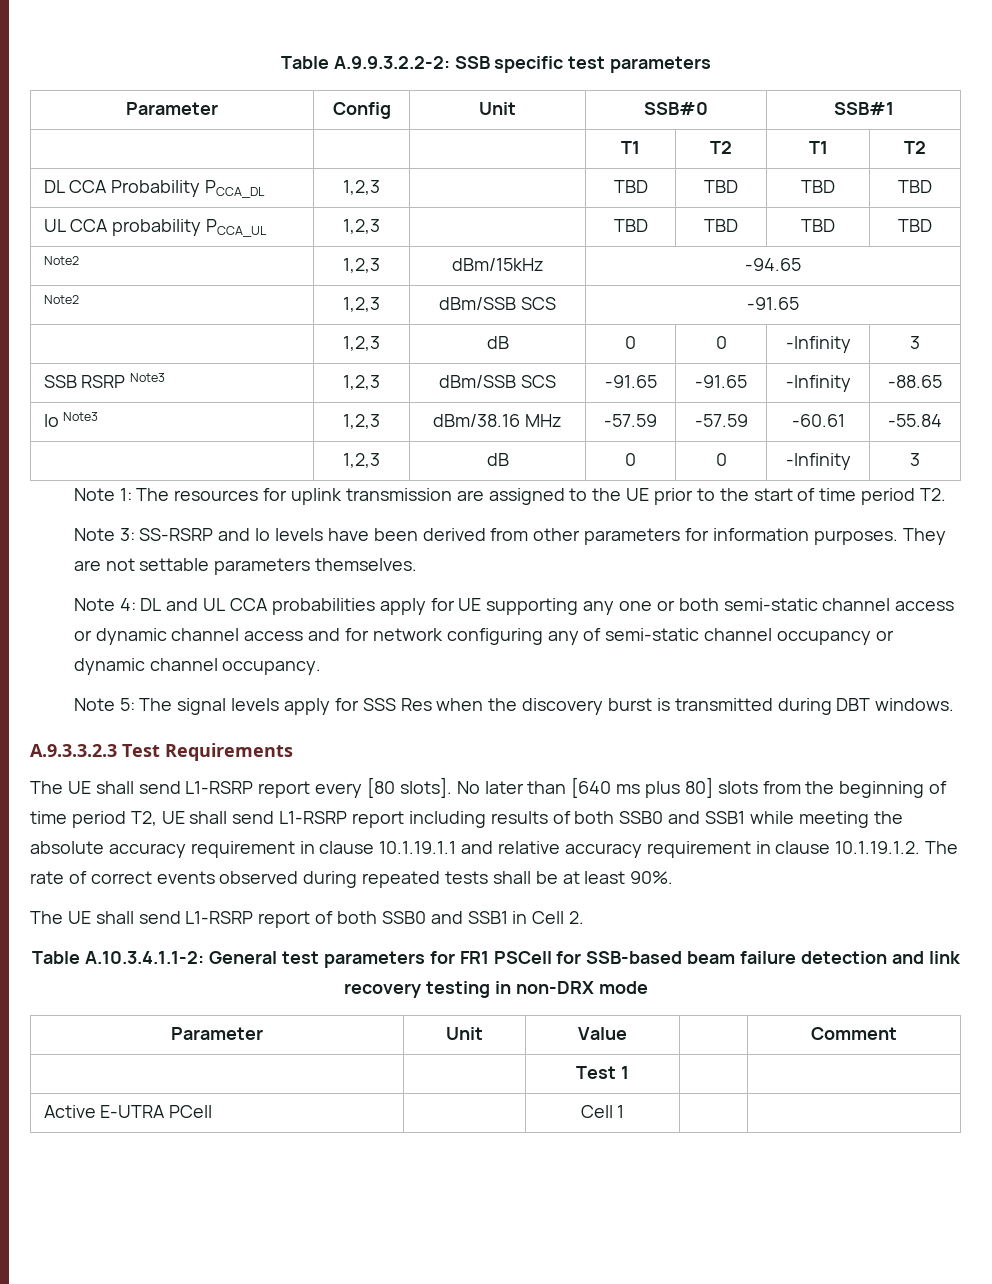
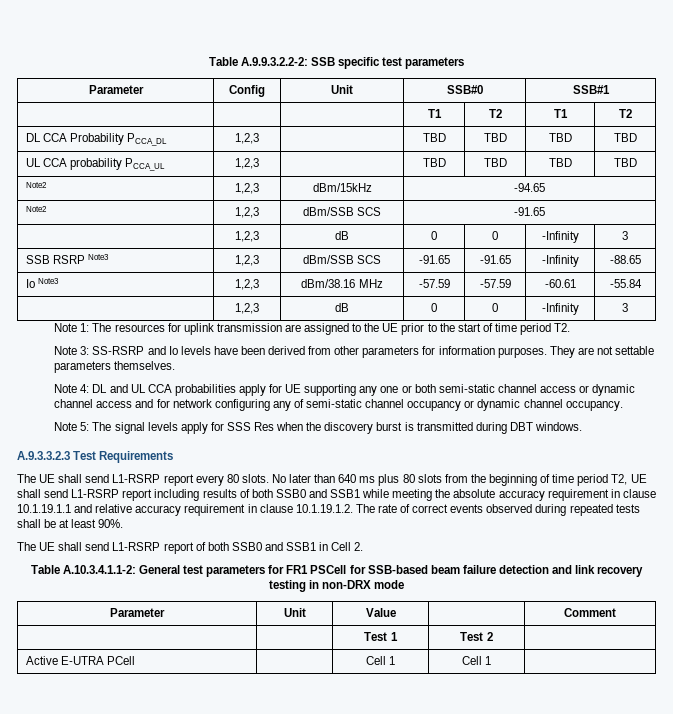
- The UE shall send L1-RSRP report every [80 slots].
+ The UE shall send L1-RSRP report every 80 slots.
- No later than [640 ms plus 80] slots from the beginning of time period T2, UE shall send L1-RSRP report including results of both SSB0 and SSB1 while meeting the absolute accuracy requirement in clause 10.1.19.1.1 and relative accuracy requirement in clause 10.1.19.1.2. The rate of correct events observed during repeated tests shall be at least 90%.
+ No later than 640 ms plus 80 slots from the beginning of time period T2, UE shall send L1-RSRP report including results of both SSB0 and SSB1 while meeting the absolute accuracy requirement in clause 10.1.19.1.1 and relative accuracy requirement in clause 10.1.19.1.2. The rate of correct events observed during repeated tests shall be at least 90%.
- | | Test 1 | |
+ | | Test 1 | Test 2 |
- Active E-UTRA PCell | | Cell 1 | |
+ Active E-UTRA PCell | | Cell 1 | Cell 1 |

